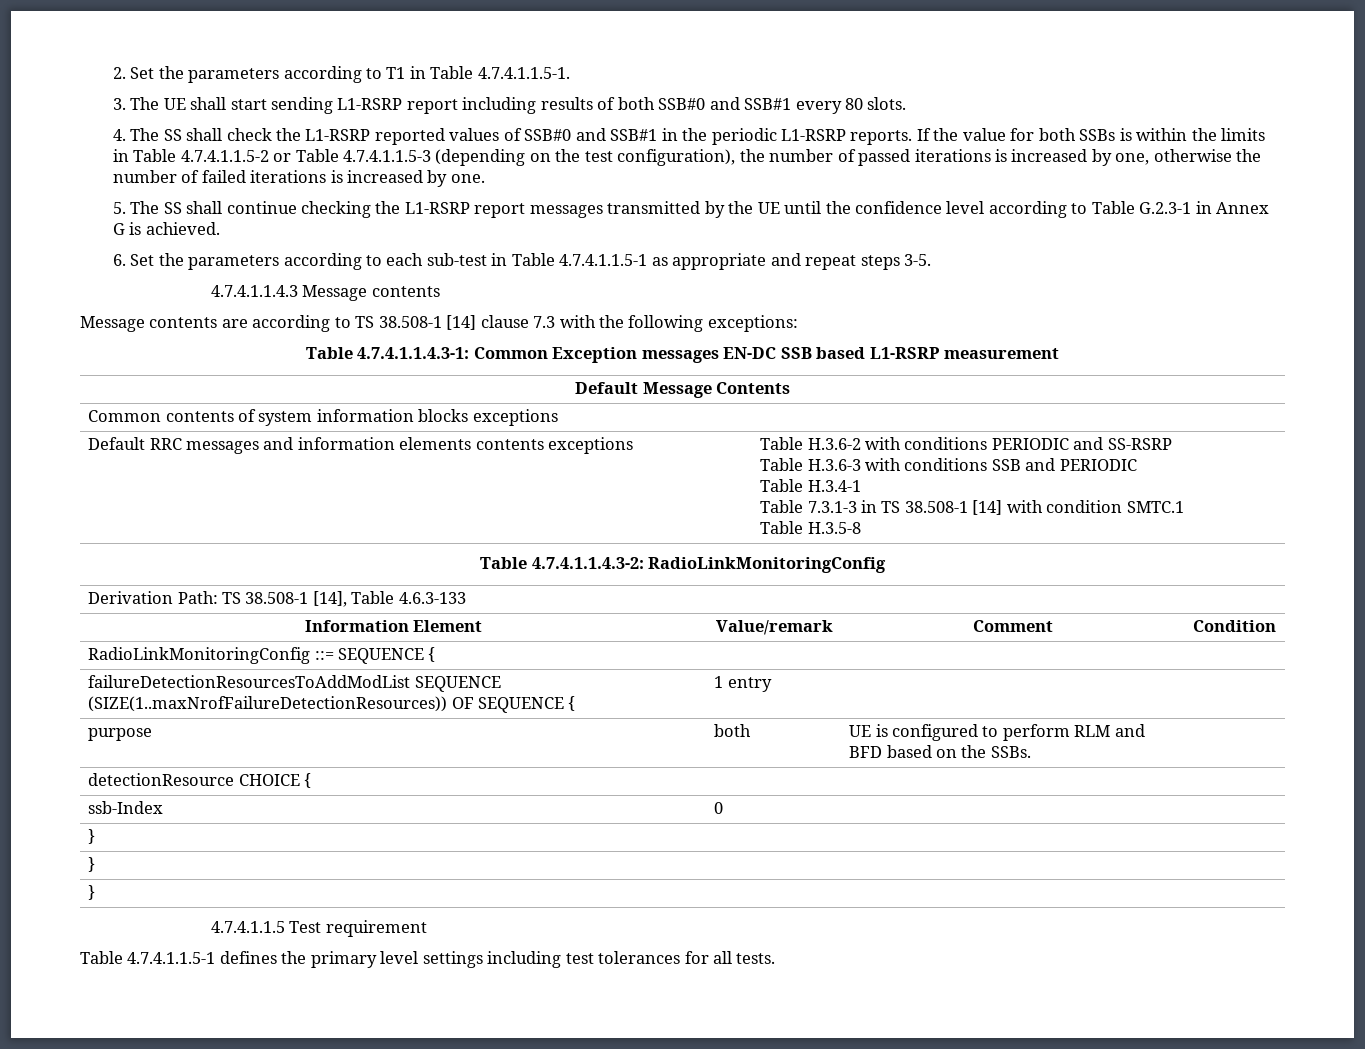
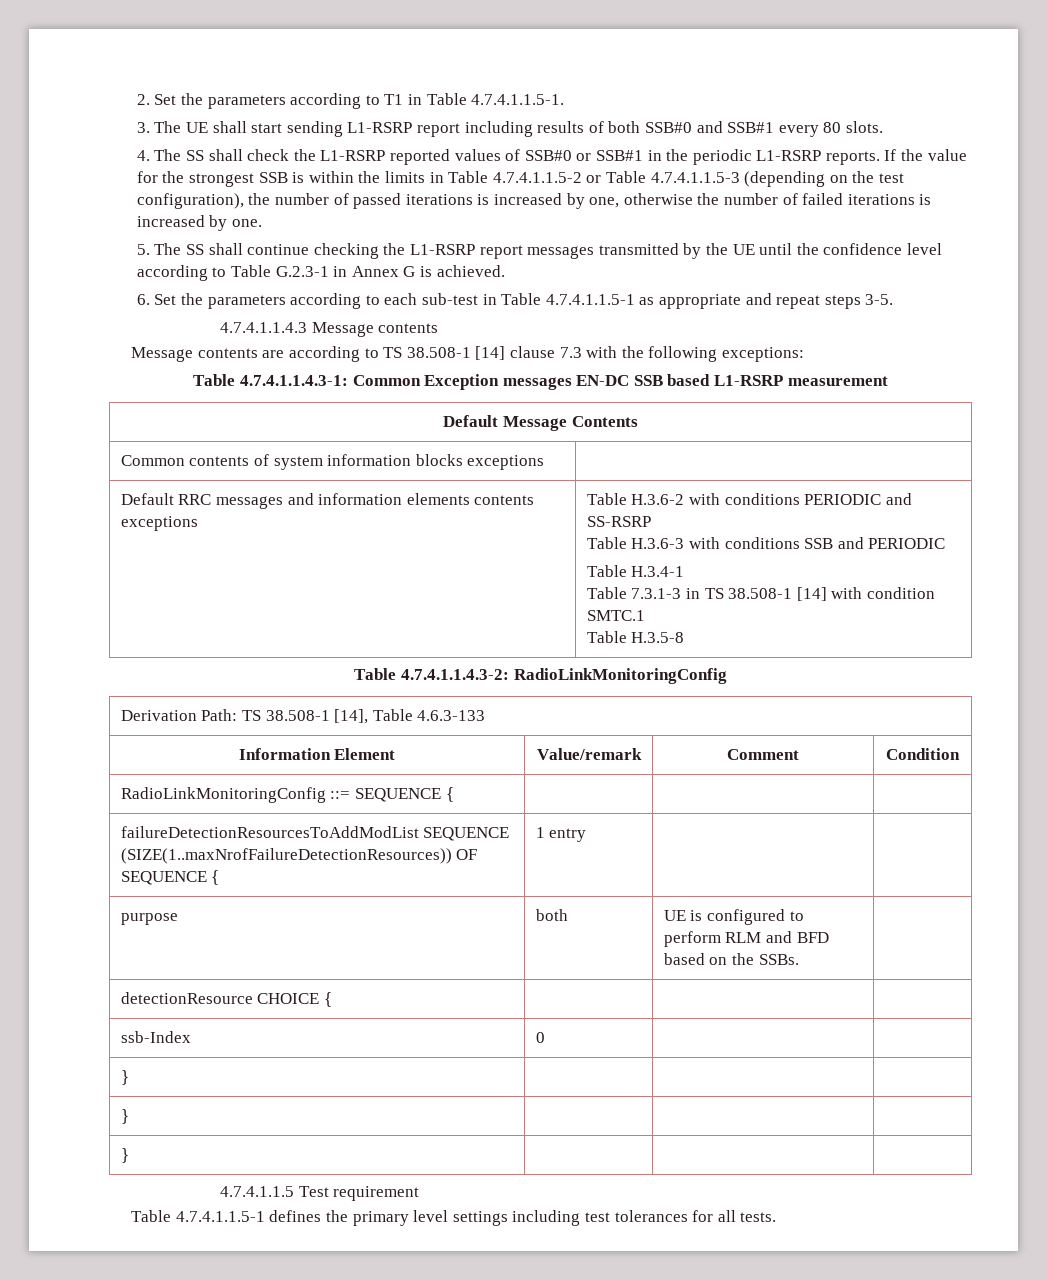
- 4. The SS shall check the L1-RSRP reported values of SSB#0 and SSB#1 in the periodic L1-RSRP reports.
+ 4. The SS shall check the L1-RSRP reported values of SSB#0 or SSB#1 in the periodic L1-RSRP reports.
- If the value for both SSBs is within the limits in Table 4.7.4.1.1.5-2 or Table 4.7.4.1.1.5-3 (depending on the test configuration), the number of passed iterations is increased by one, otherwise the number of failed iterations is increased by one.
+ If the value for the strongest SSB is within the limits in Table 4.7.4.1.1.5-2 or Table 4.7.4.1.1.5-3 (depending on the test configuration), the number of passed iterations is increased by one, otherwise the number of failed iterations is increased by one.

